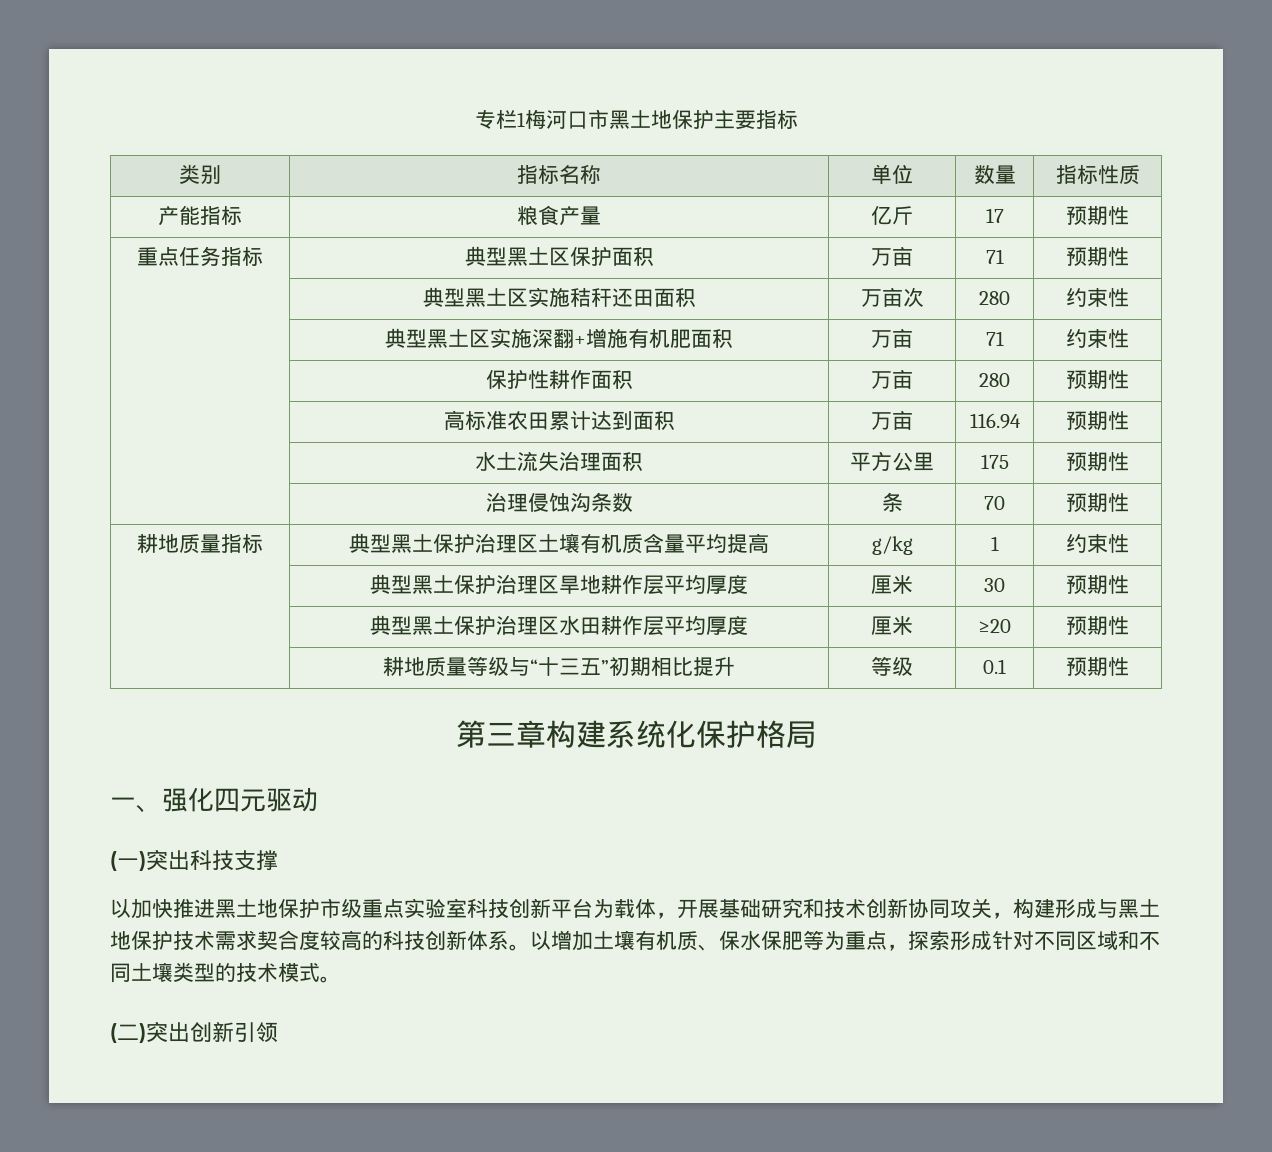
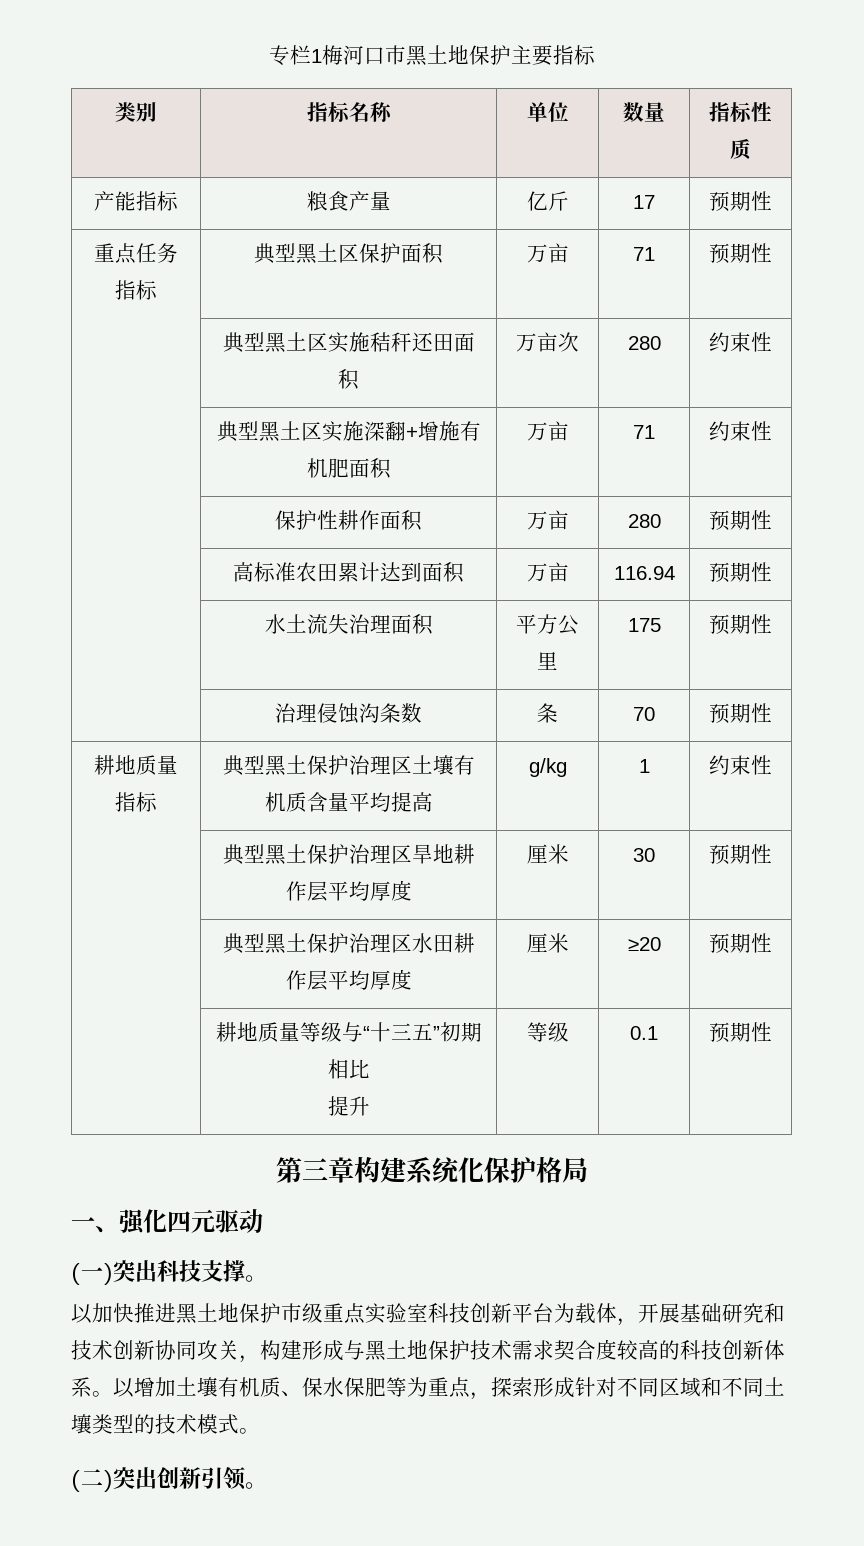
- | 耕地质量等级与“十三五”初期相比提升 | 等级 | 0.1 | 预期性
+ | 耕地质量等级与“十三五”初期相比
+ 提升 | 等级 | 0.1 | 预期性
- (一)突出科技支撑
+ (一)突出科技支撑。
- (二)突出创新引领
+ (二)突出创新引领。

